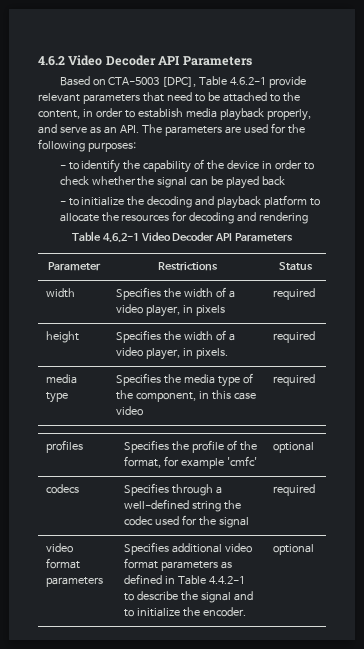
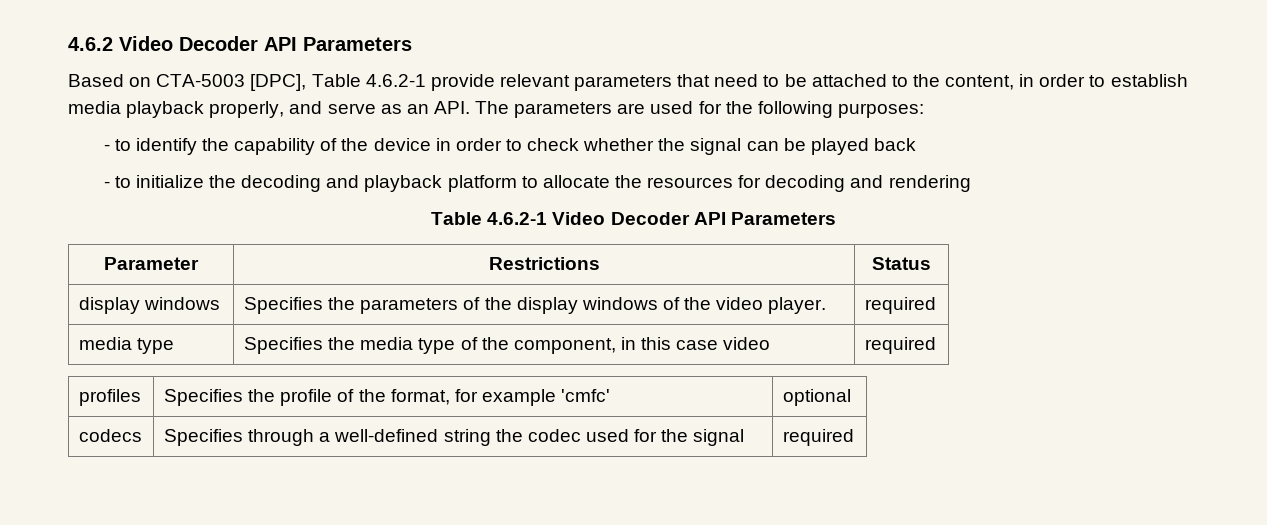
- width | Specifies the width of a video player, in pixels | required
- height | Specifies the width of a video player, in pixels. | required
+ display windows | Specifies the parameters of the display windows of the video player. | required
- video format parameters | Specifies additional video format parameters as defined in Table 4.4.2-1 to describe the signal and to initialize the encoder. | optional

